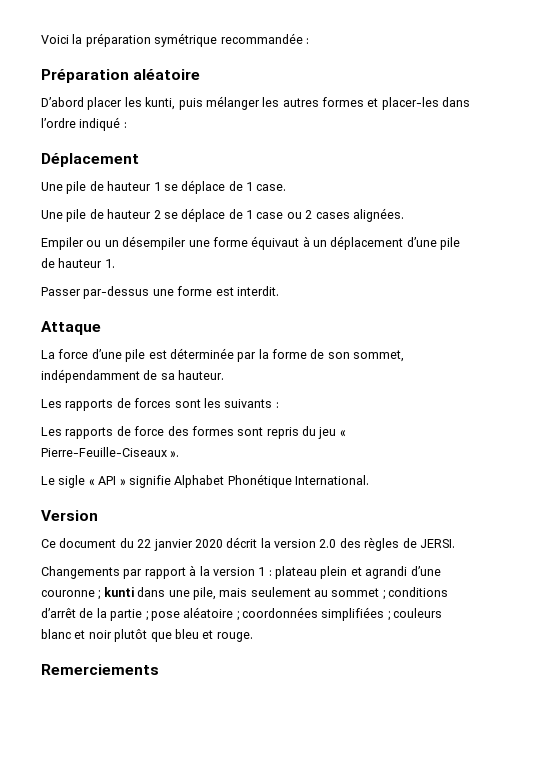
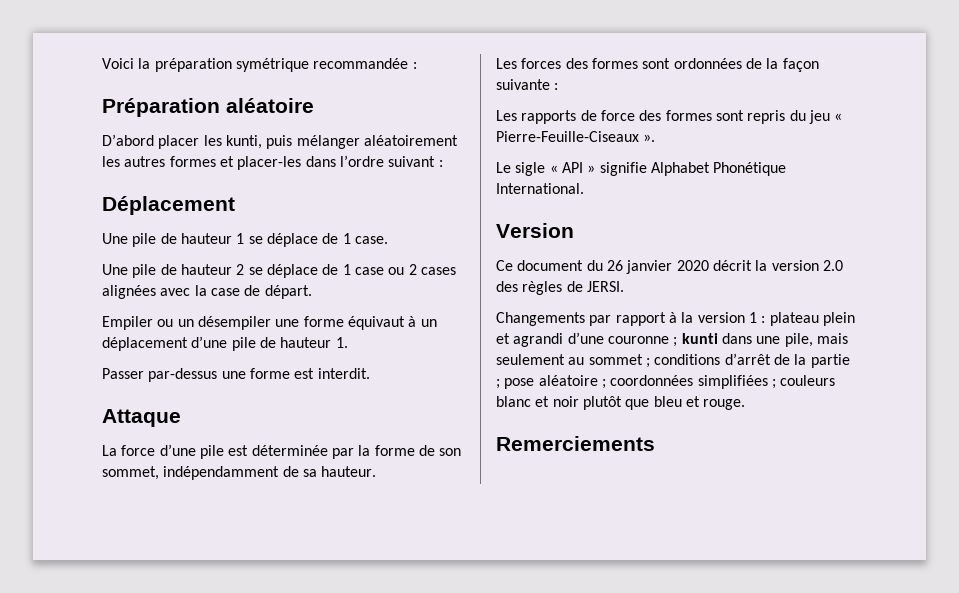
- D’abord placer les kunti, puis mélanger les autres formes et placer-les dans l’ordre indiqué :
+ D’abord placer les kunti, puis mélanger aléatoirement les autres formes et placer-les dans l’ordre suivant :
- Une pile de hauteur 2 se déplace de 1 case ou 2 cases alignées.
+ Une pile de hauteur 2 se déplace de 1 case ou 2 cases alignées avec la case de départ.
- Les rapports de forces sont les suivants :
+ Les forces des formes sont ordonnées de la façon suivante :
- Ce document du 22 janvier 2020 décrit la version 2.0 des règles de JERSI.
+ Ce document du 26 janvier 2020 décrit la version 2.0 des règles de JERSI.

